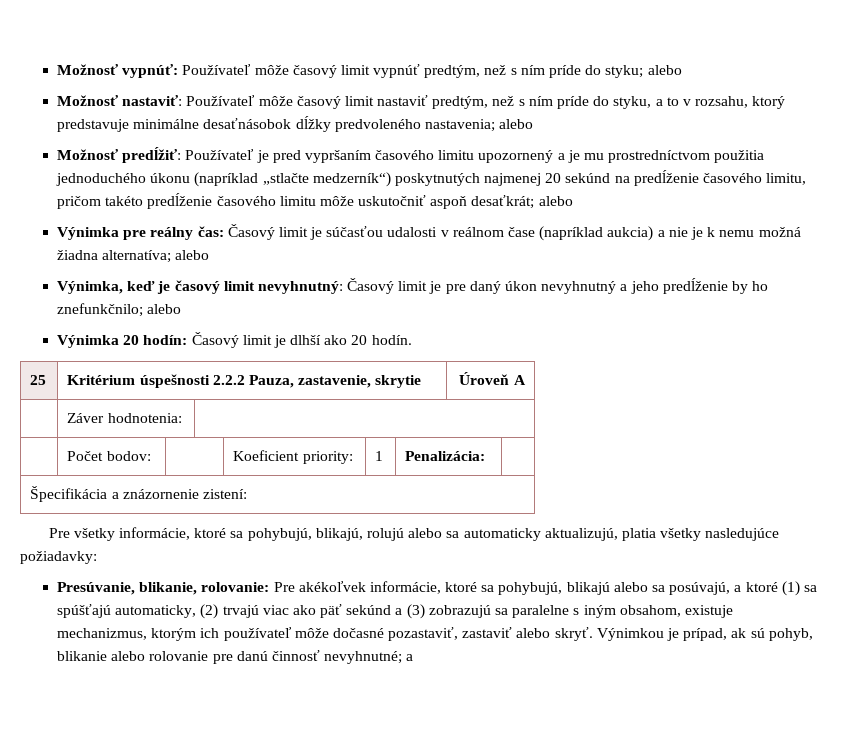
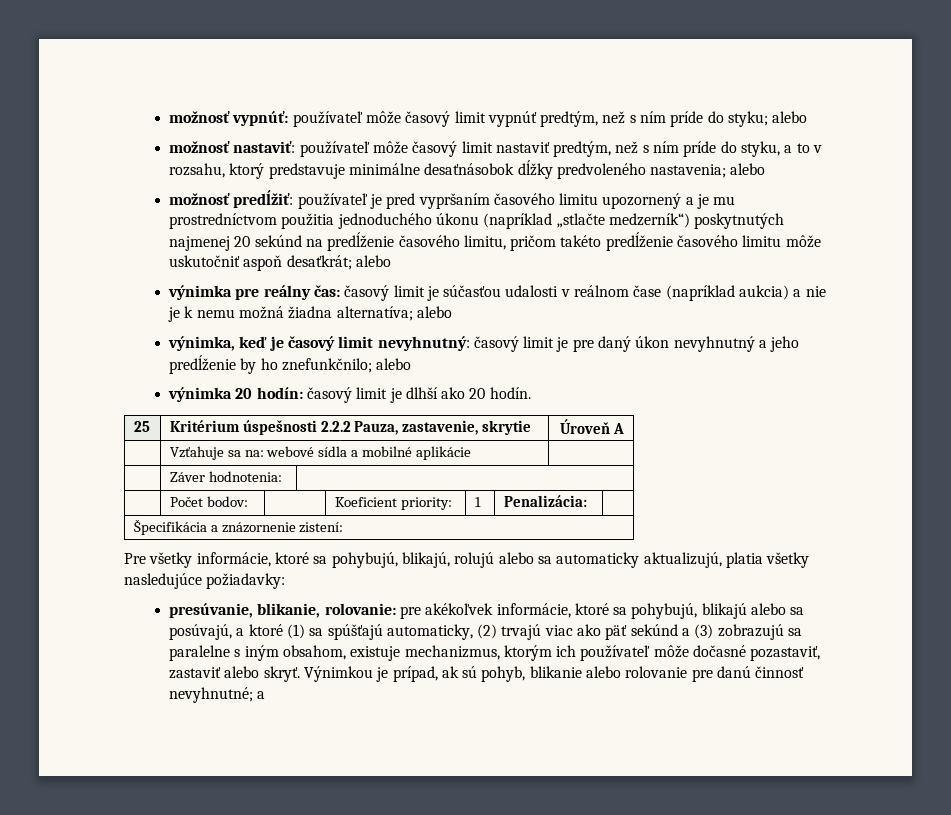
- Možnosť vypnúť: Používateľ môže časový limit vypnúť predtým, než s ním príde do styku; alebo
+ možnosť vypnúť: používateľ môže časový limit vypnúť predtým, než s ním príde do styku; alebo
- Možnosť nastaviť: Používateľ môže časový limit nastaviť predtým, než s ním príde do styku, a to v rozsahu, ktorý predstavuje minimálne desaťnásobok dĺžky predvoleného nastavenia; alebo
+ možnosť nastaviť: používateľ môže časový limit nastaviť predtým, než s ním príde do styku, a to v rozsahu, ktorý predstavuje minimálne desaťnásobok dĺžky predvoleného nastavenia; alebo
- Možnosť predĺžiť: Používateľ je pred vypršaním časového limitu upozornený a je mu prostredníctvom použitia jednoduchého úkonu (napríklad „stlačte medzerník“) poskytnutých najmenej 20 sekúnd na predĺženie časového limitu, pričom takéto predĺženie časového limitu môže uskutočniť aspoň desaťkrát; alebo
+ možnosť predĺžiť: používateľ je pred vypršaním časového limitu upozornený a je mu prostredníctvom použitia jednoduchého úkonu (napríklad „stlačte medzerník“) poskytnutých najmenej 20 sekúnd na predĺženie časového limitu, pričom takéto predĺženie časového limitu môže uskutočniť aspoň desaťkrát; alebo
- Výnimka pre reálny čas: Časový limit je súčasťou udalosti v reálnom čase (napríklad aukcia) a nie je k nemu možná žiadna alternatíva; alebo
+ výnimka pre reálny čas: časový limit je súčasťou udalosti v reálnom čase (napríklad aukcia) a nie je k nemu možná žiadna alternatíva; alebo
- Výnimka, keď je časový limit nevyhnutný: Časový limit je pre daný úkon nevyhnutný a jeho predĺženie by ho znefunkčnilo; alebo
+ výnimka, keď je časový limit nevyhnutný: časový limit je pre daný úkon nevyhnutný a jeho predĺženie by ho znefunkčnilo; alebo
- Výnimka 20 hodín: Časový limit je dlhší ako 20 hodín.
+ výnimka 20 hodín: časový limit je dlhší ako 20 hodín.
+ | Vzťahuje sa na: webové sídla a mobilné aplikácie |
- Presúvanie, blikanie, rolovanie: Pre akékoľvek informácie, ktoré sa pohybujú, blikajú alebo sa posúvajú, a ktoré (1) sa spúšťajú automaticky, (2) trvajú viac ako päť sekúnd a (3) zobrazujú sa paralelne s iným obsahom, existuje mechanizmus, ktorým ich používateľ môže dočasné pozastaviť, zastaviť alebo skryť.
+ presúvanie, blikanie, rolovanie: pre akékoľvek informácie, ktoré sa pohybujú, blikajú alebo sa posúvajú, a ktoré (1) sa spúšťajú automaticky, (2) trvajú viac ako päť sekúnd a (3) zobrazujú sa paralelne s iným obsahom, existuje mechanizmus, ktorým ich používateľ môže dočasné pozastaviť, zastaviť alebo skryť.

